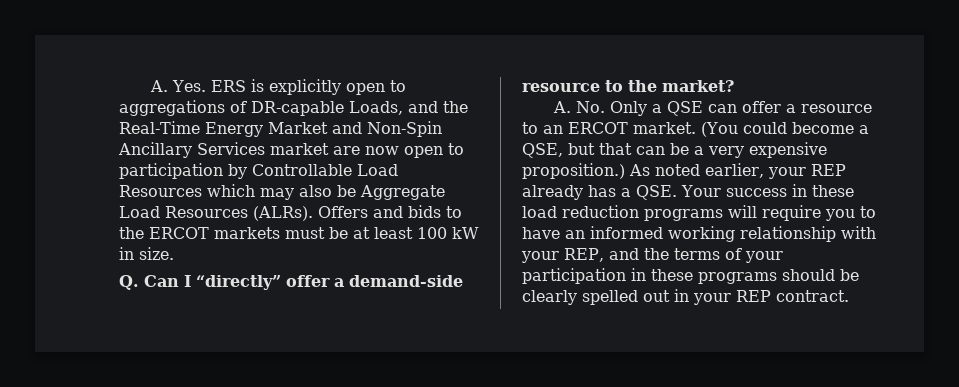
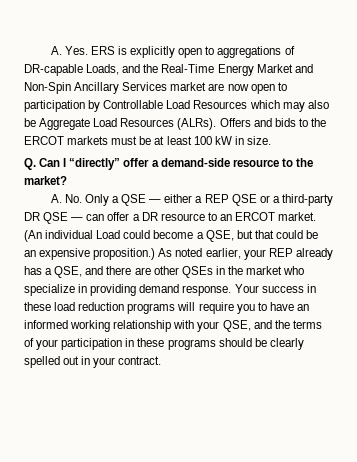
- A. No. Only a QSE can offer a resource to an ERCOT market.
+ A. No. Only a QSE — either a REP QSE or a third-party DR QSE — can offer a DR resource to an ERCOT market.
- (You could become a QSE, but that can be a very expensive proposition.)
+ (An individual Load could become a QSE, but that could be an expensive proposition.)
- As noted earlier, your REP already has a QSE. Your success in these load reduction programs will require you to have an informed working relationship with your REP, and the terms of your participation in these programs should be clearly spelled out in your REP contract.
+ As noted earlier, your REP already has a QSE, and there are other QSEs in the market who specialize in providing demand response. Your success in these load reduction programs will require you to have an informed working relationship with your QSE, and the terms of your participation in these programs should be clearly spelled out in your contract.

